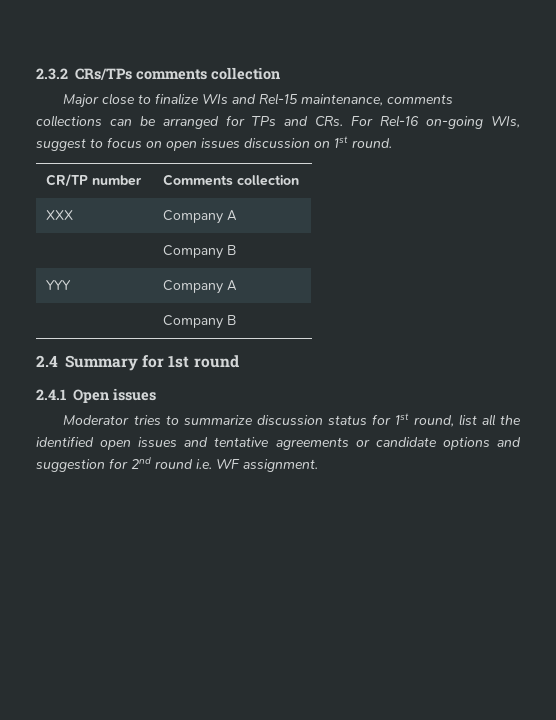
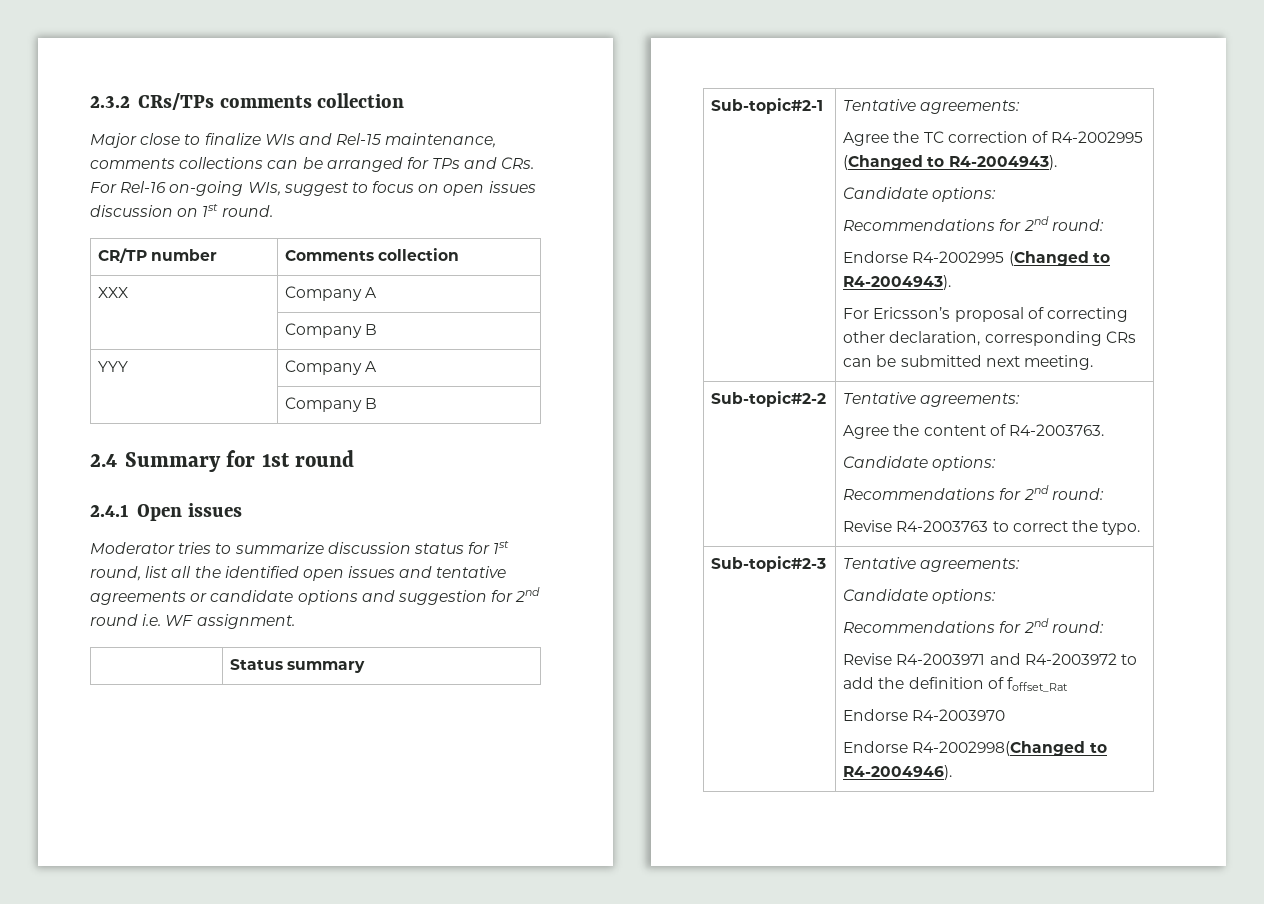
+ | Status summary
+ Sub-topic#2-1 | Tentative agreements:
+ Agree the TC correction of R4-2002995 (Changed to R4-2004943).
+ Candidate options:
+ Recommendations for 2nd round:
+ Endorse R4-2002995 (Changed to R4-2004943).
+ For Ericsson’s proposal of correcting other declaration, corresponding CRs can be submitted next meeting.
+ Sub-topic#2-2 | Tentative agreements:
+ Agree the content of R4-2003763.
+ Candidate options:
+ Recommendations for 2nd round:
+ Revise R4-2003763 to correct the typo.
+ Sub-topic#2-3 | Tentative agreements:
+ Candidate options:
+ Recommendations for 2nd round:
+ Revise R4-2003971 and R4-2003972 to add the definition of foffset_Rat
+ Endorse R4-2003970
+ Endorse R4-2002998(Changed to R4-2004946).

